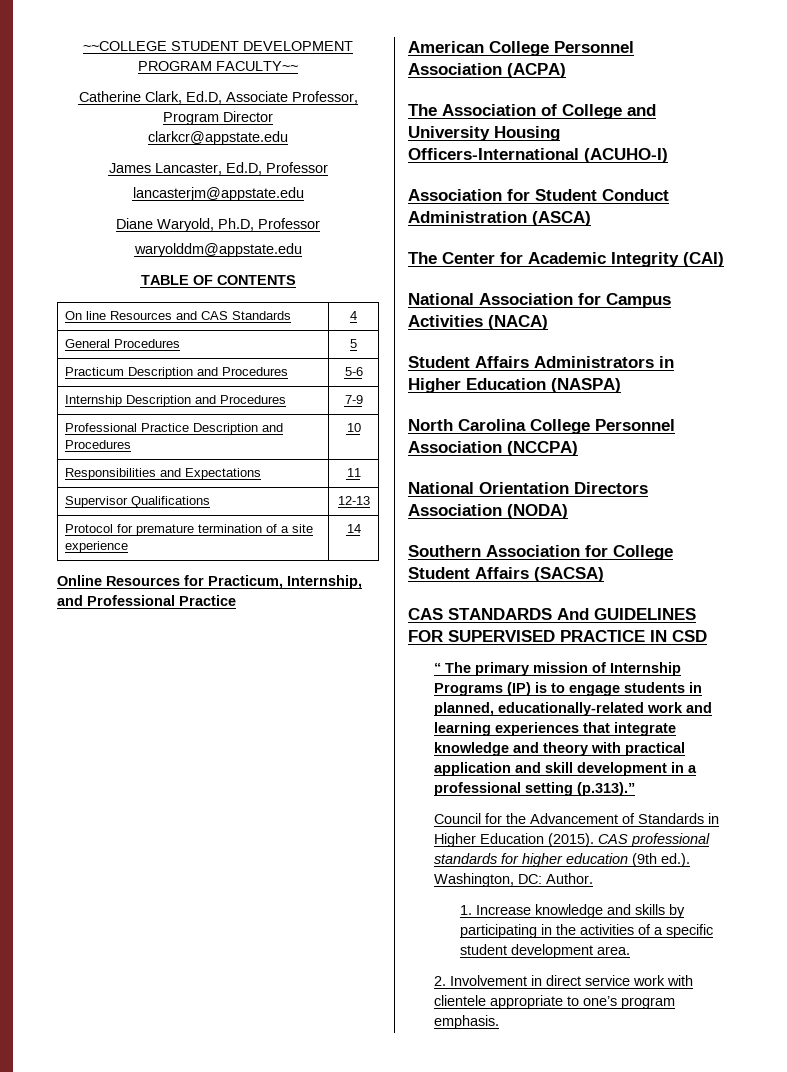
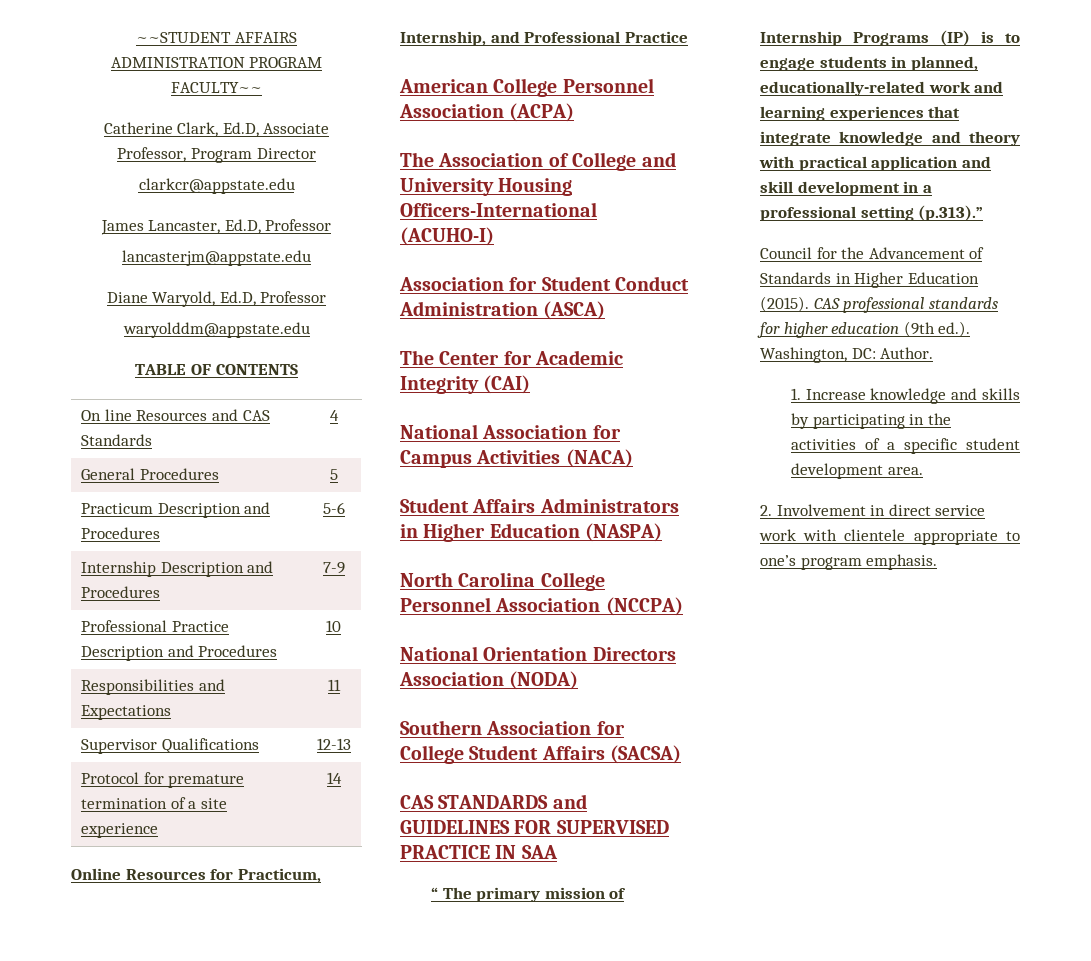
- ~~COLLEGE STUDENT DEVELOPMENT PROGRAM FACULTY~~
+ ~~STUDENT AFFAIRS ADMINISTRATION PROGRAM FACULTY~~
- Diane Waryold, Ph.D, Professor
+ Diane Waryold, Ed.D, Professor
- CAS STANDARDS And GUIDELINES FOR SUPERVISED PRACTICE IN CSD
+ CAS STANDARDS and GUIDELINES FOR SUPERVISED PRACTICE IN SAA

